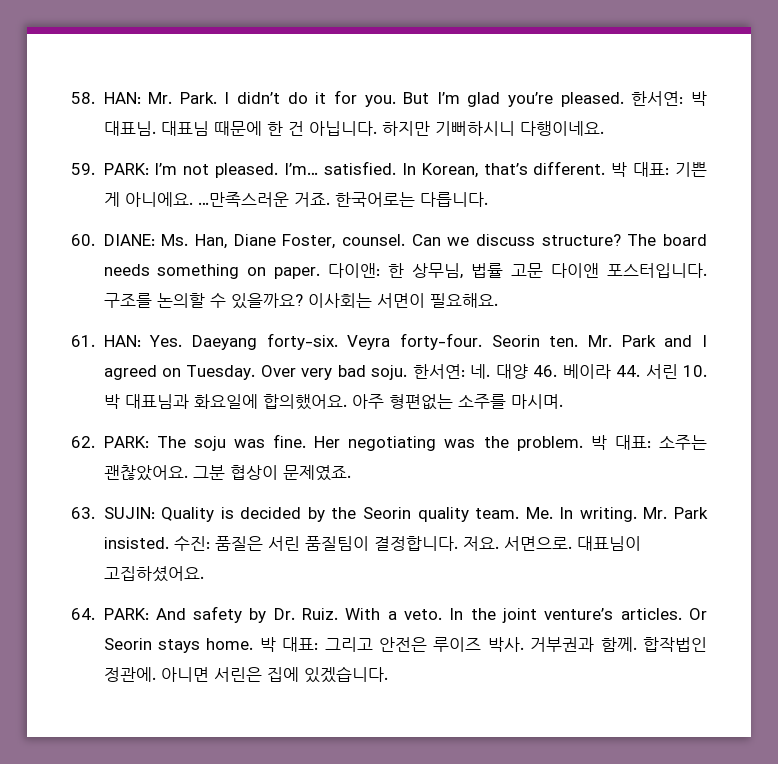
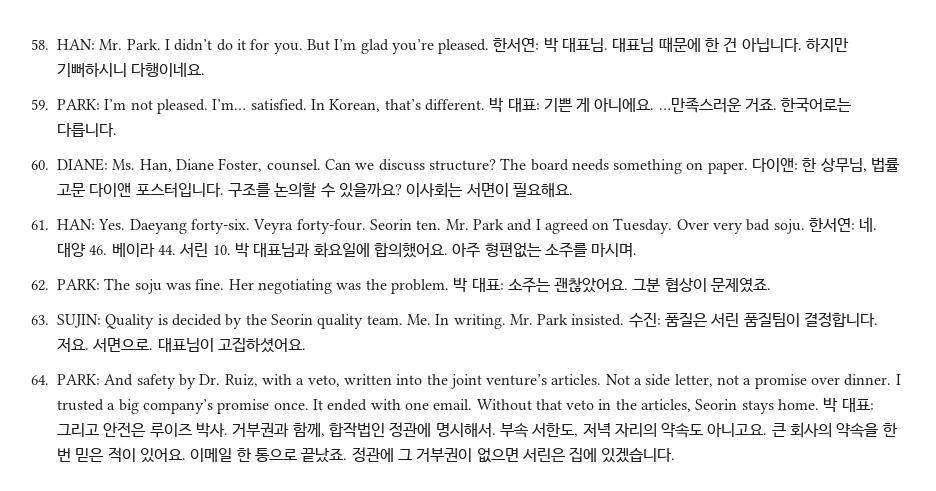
- 64. PARK: And safety by Dr. Ruiz. With a veto. In the joint venture’s articles. Or Seorin stays home.
+ 64. PARK: And safety by Dr. Ruiz, with a veto, written into the joint venture’s articles. Not a side letter, not a promise over dinner. I trusted a big company’s promise once. It ended with one email. Without that veto in the articles, Seorin stays home.
- 거부권과 함께. 합작법인 정관에. 아니면 서린은 집에 있겠습니다.
+ 거부권과 함께, 합작법인 정관에 명시해서. 부속 서한도, 저녁 자리의 약속도 아니고요. 큰 회사의 약속을 한 번 믿은 적이 있어요. 이메일 한 통으로 끝났죠. 정관에 그 거부권이 없으면 서린은 집에 있겠습니다.

